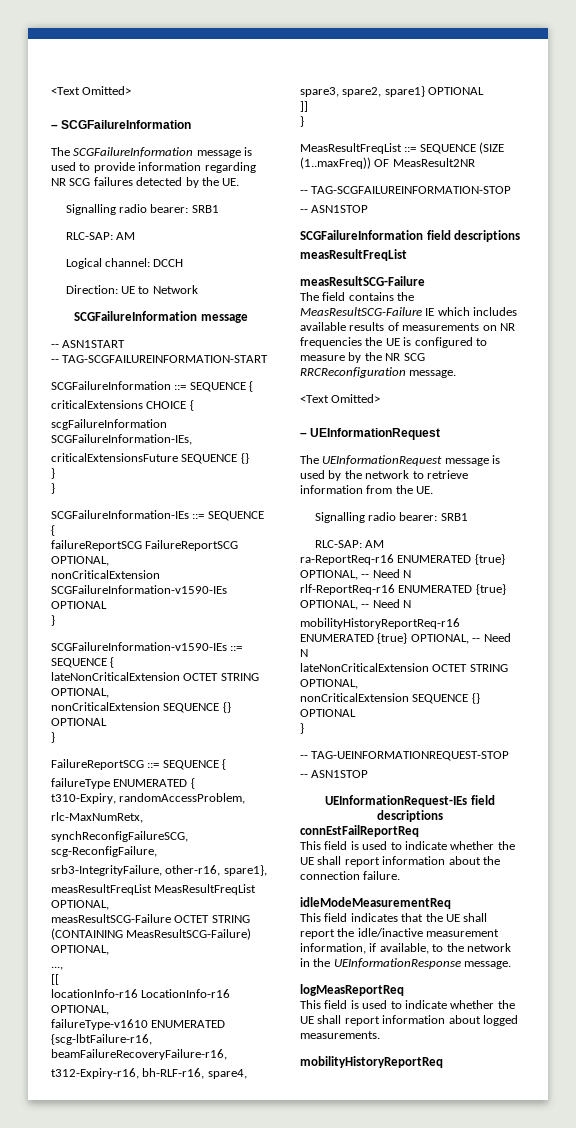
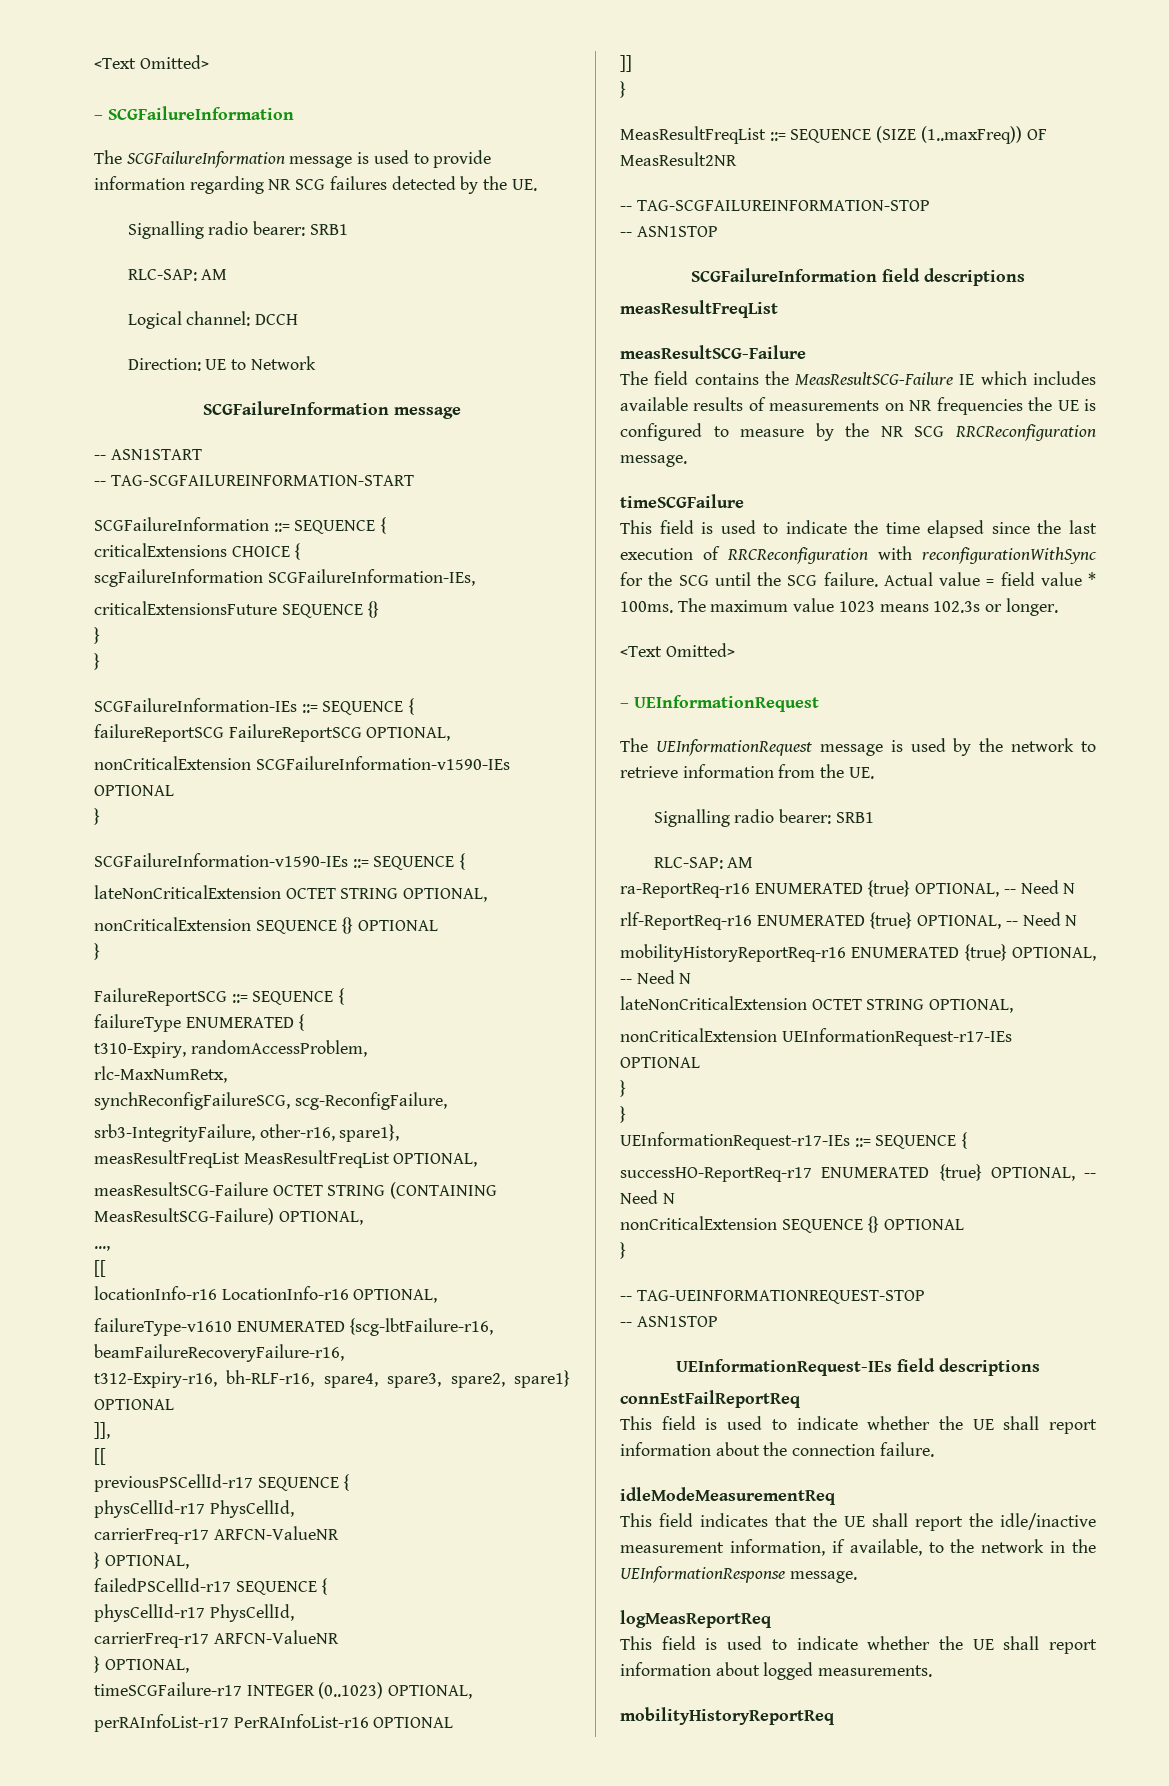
+ ]],
+ [[
+ previousPSCellId-r17 SEQUENCE {
+ physCellId-r17 PhysCellId,
+ carrierFreq-r17 ARFCN-ValueNR
+ } OPTIONAL,
+ failedPSCellId-r17 SEQUENCE {
+ physCellId-r17 PhysCellId,
+ carrierFreq-r17 ARFCN-ValueNR
+ } OPTIONAL,
+ timeSCGFailure-r17 INTEGER (0..1023) OPTIONAL,
+ perRAInfoList-r17 PerRAInfoList-r16 OPTIONAL
+ timeSCGFailure
+ This field is used to indicate the time elapsed since the last execution of RRCReconfiguration with reconfigurationWithSync for the SCG until the SCG failure. Actual value = field value * 100ms. The maximum value 1023 means 102.3s or longer.
+ nonCriticalExtension UEInformationRequest-r17-IEs OPTIONAL
+ }
+ }
+ UEInformationRequest-r17-IEs ::= SEQUENCE {
+ successHO-ReportReq-r17 ENUMERATED {true} OPTIONAL, -- Need N

